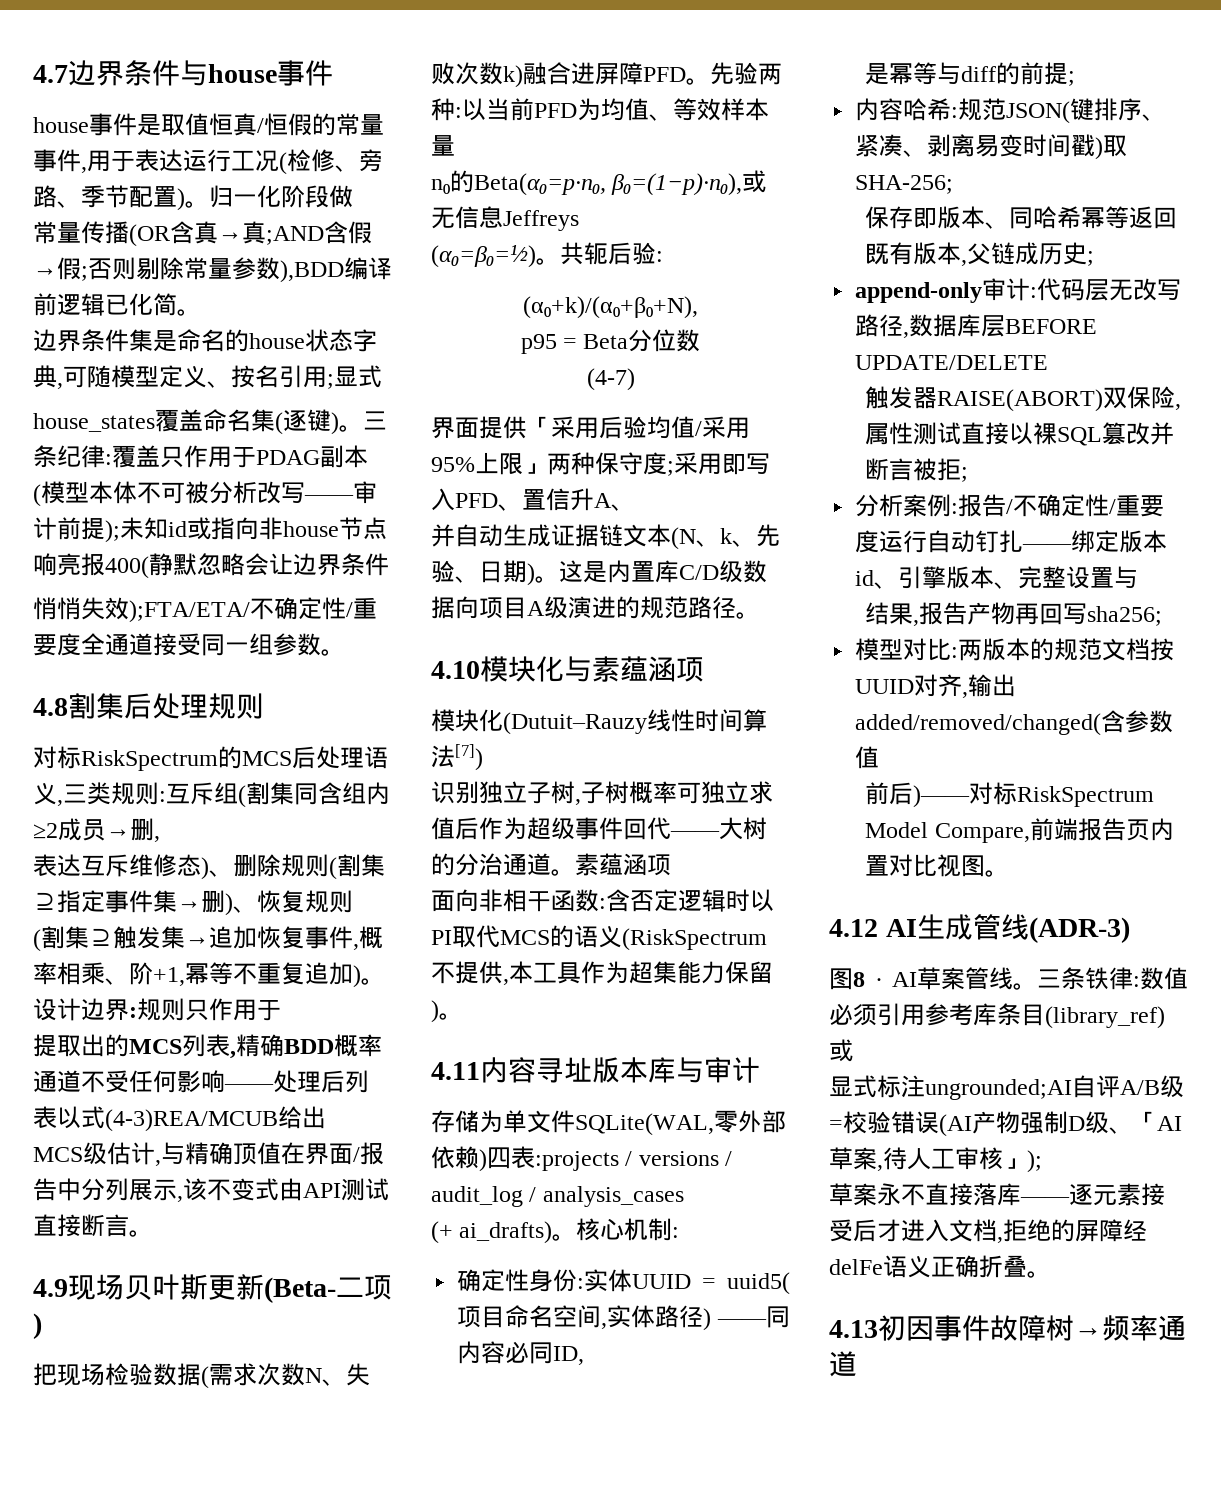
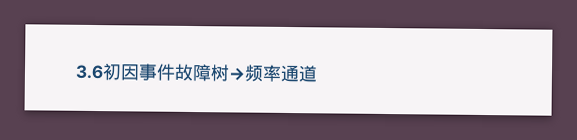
- 4.7边界条件与house事件
- house事件是取值恒真/恒假的常量事件,用于表达运行工况(检修、旁路、季节配置)。归一化阶段做
- 常量传播(OR含真→真;AND含假→假;否则剔除常量参数),BDD编译前逻辑已化简。
- 边界条件集是命名的house状态字典,可随模型定义、按名引用;显式
- house_states覆盖命名集(逐键)。三条纪律:覆盖只作用于PDAG副本
- (模型本体不可被分析改写——审计前提);未知id或指向非house节点响亮报400(静默忽略会让边界条件
- 悄悄失效);FTA/ETA/不确定性/重要度全通道接受同一组参数。
- 4.8割集后处理规则
- 对标RiskSpectrum的MCS后处理语义,三类规则:互斥组(割集同含组内≥2成员→删,
- 表达互斥维修态)、删除规则(割集⊇指定事件集→删)、恢复规则
- (割集⊇触发集→追加恢复事件,概率相乘、阶+1,幂等不重复追加)。设计边界:规则只作用于
- 提取出的MCS列表,精确BDD概率通道不受任何影响——处理后列表以式(4-3)REA/MCUB给出
- MCS级估计,与精确顶值在界面/报告中分列展示,该不变式由API测试直接断言。
- 4.9现场贝叶斯更新(Beta-二项)
- 把现场检验数据(需求次数N、失败次数k)融合进屏障PFD。先验两种:以当前PFD为均值、等效样本量
- n₀的Beta(α₀=p·n₀, β₀=(1−p)·n₀),或无信息Jeffreys
- (α₀=β₀=½)。共轭后验:
- (α₀+k)/(α₀+β₀+N),
- p95 = Beta分位数
- (4-7)
- 界面提供「采用后验均值/采用95%上限」两种保守度;采用即写入PFD、置信升A、
- 并自动生成证据链文本(N、k、先验、日期)。这是内置库C/D级数据向项目A级演进的规范路径。
- 4.10模块化与素蕴涵项
- 模块化(Dutuit–Rauzy线性时间算法[7])
- 识别独立子树,子树概率可独立求值后作为超级事件回代——大树的分治通道。素蕴涵项
- 面向非相干函数:含否定逻辑时以PI取代MCS的语义(RiskSpectrum不提供,本工具作为超集能力保留)。
- 4.11内容寻址版本库与审计
- 存储为单文件SQLite(WAL,零外部依赖)四表:projects / versions / audit_log / analysis_cases
- (+ ai_drafts)。核心机制:
- 确定性身份:实体UUID = uuid5(项目命名空间,实体路径) ——同内容必同ID,
- 是幂等与diff的前提;
- 内容哈希:规范JSON(键排序、紧凑、剥离易变时间戳)取SHA-256;
- 保存即版本、同哈希幂等返回既有版本,父链成历史;
- append-only审计:代码层无改写路径,数据库层BEFORE UPDATE/DELETE
- 触发器RAISE(ABORT)双保险,属性测试直接以裸SQL篡改并断言被拒;
- 分析案例:报告/不确定性/重要度运行自动钉扎——绑定版本id、引擎版本、完整设置与
- 结果,报告产物再回写sha256;
- 模型对比:两版本的规范文档按UUID对齐,输出added/removed/changed(含参数值
- 前后)——对标RiskSpectrum Model Compare,前端报告页内置对比视图。
- 4.12 AI生成管线(ADR-3)
- 图8 · AI草案管线。三条铁律:数值必须引用参考库条目(library_ref)或
- 显式标注ungrounded;AI自评A/B级=校验错误(AI产物强制D级、「AI草案,待人工审核」);
- 草案永不直接落库——逐元素接受后才进入文档,拒绝的屏障经delFe语义正确折叠。
- 4.13初因事件故障树→频率通道
+ 3.6初因事件故障树→频率通道

